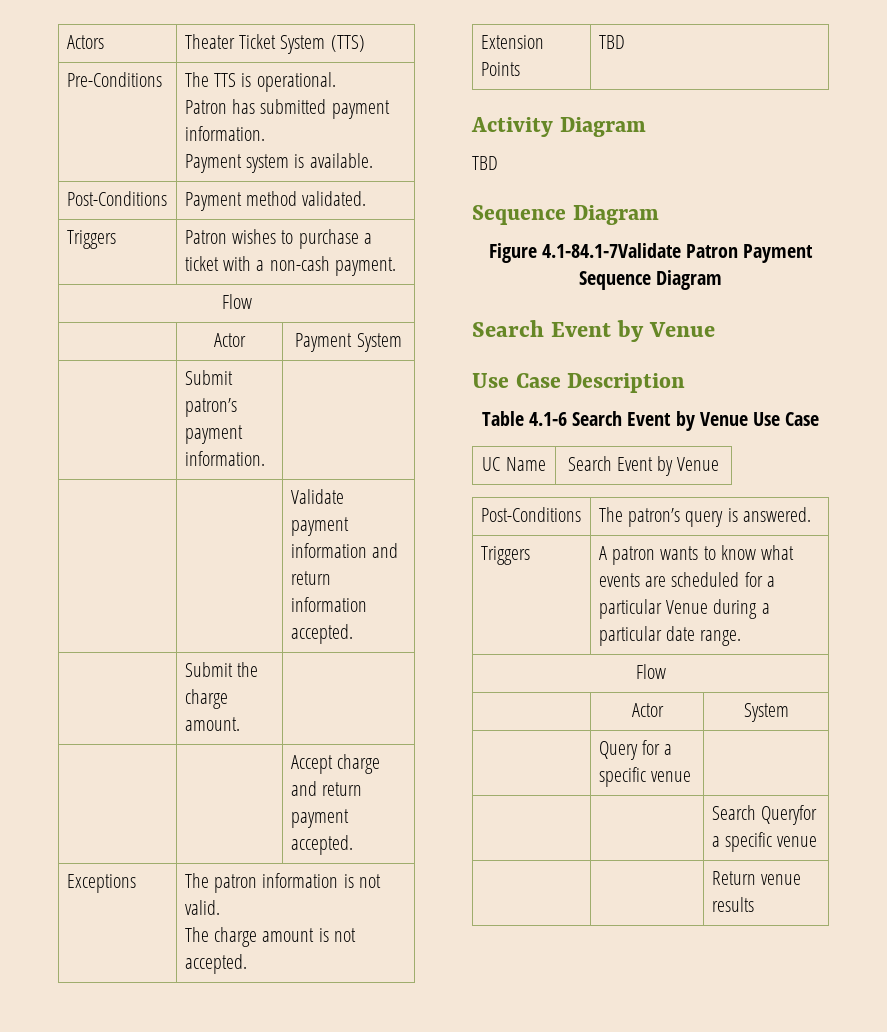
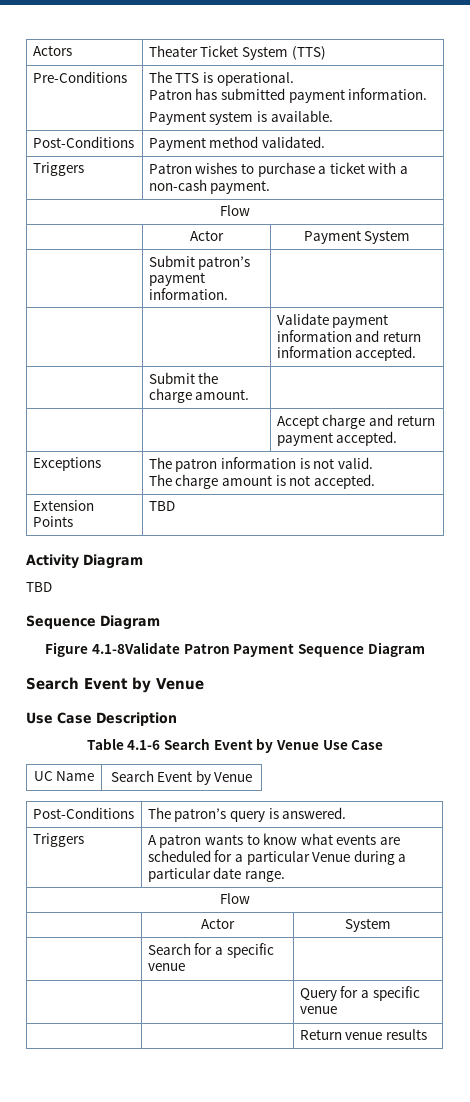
- Figure 4.1-84.1-7Validate Patron Payment Sequence Diagram
+ Figure 4.1-8Validate Patron Payment Sequence Diagram
- | Query for a specific venue |
+ | Search for a specific venue |
- | | Search Queryfor a specific venue
+ | | Query for a specific venue

